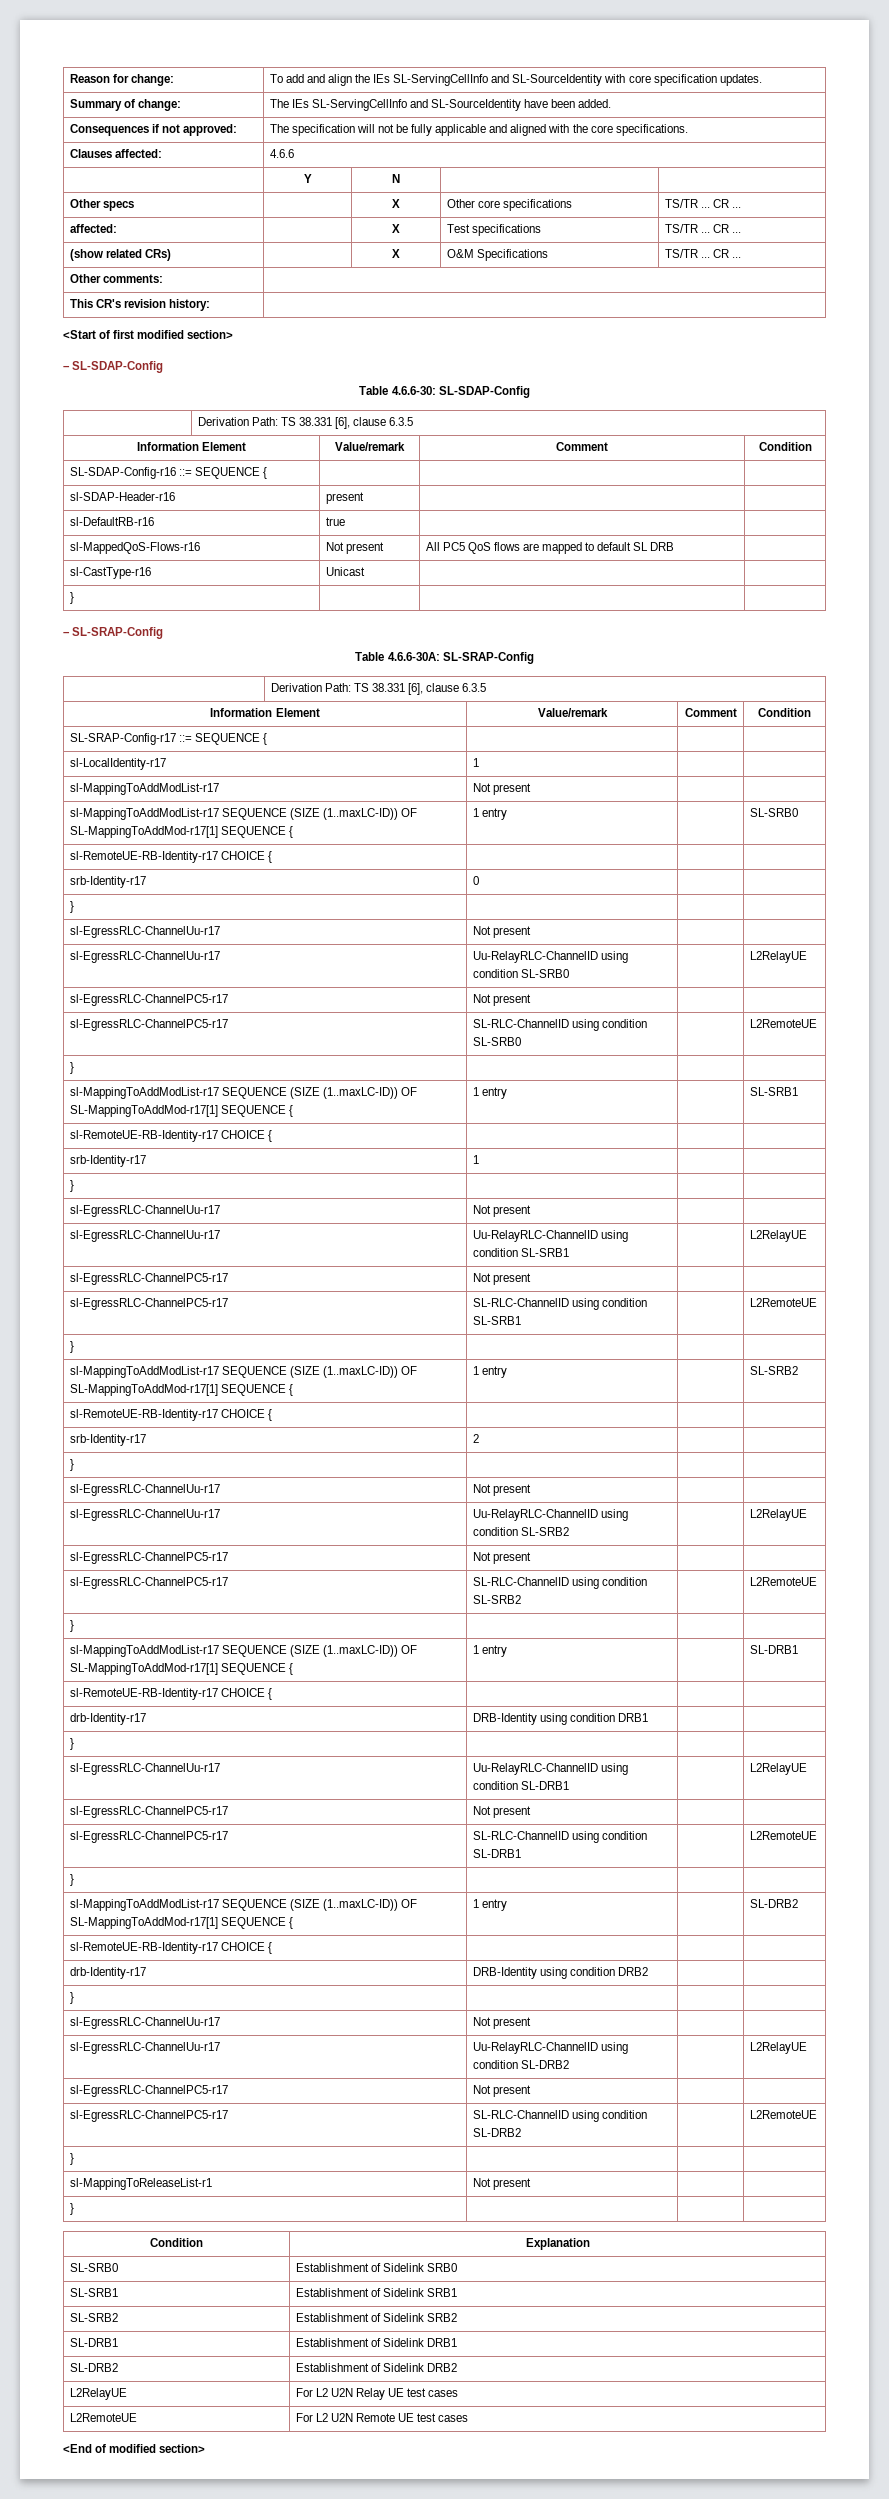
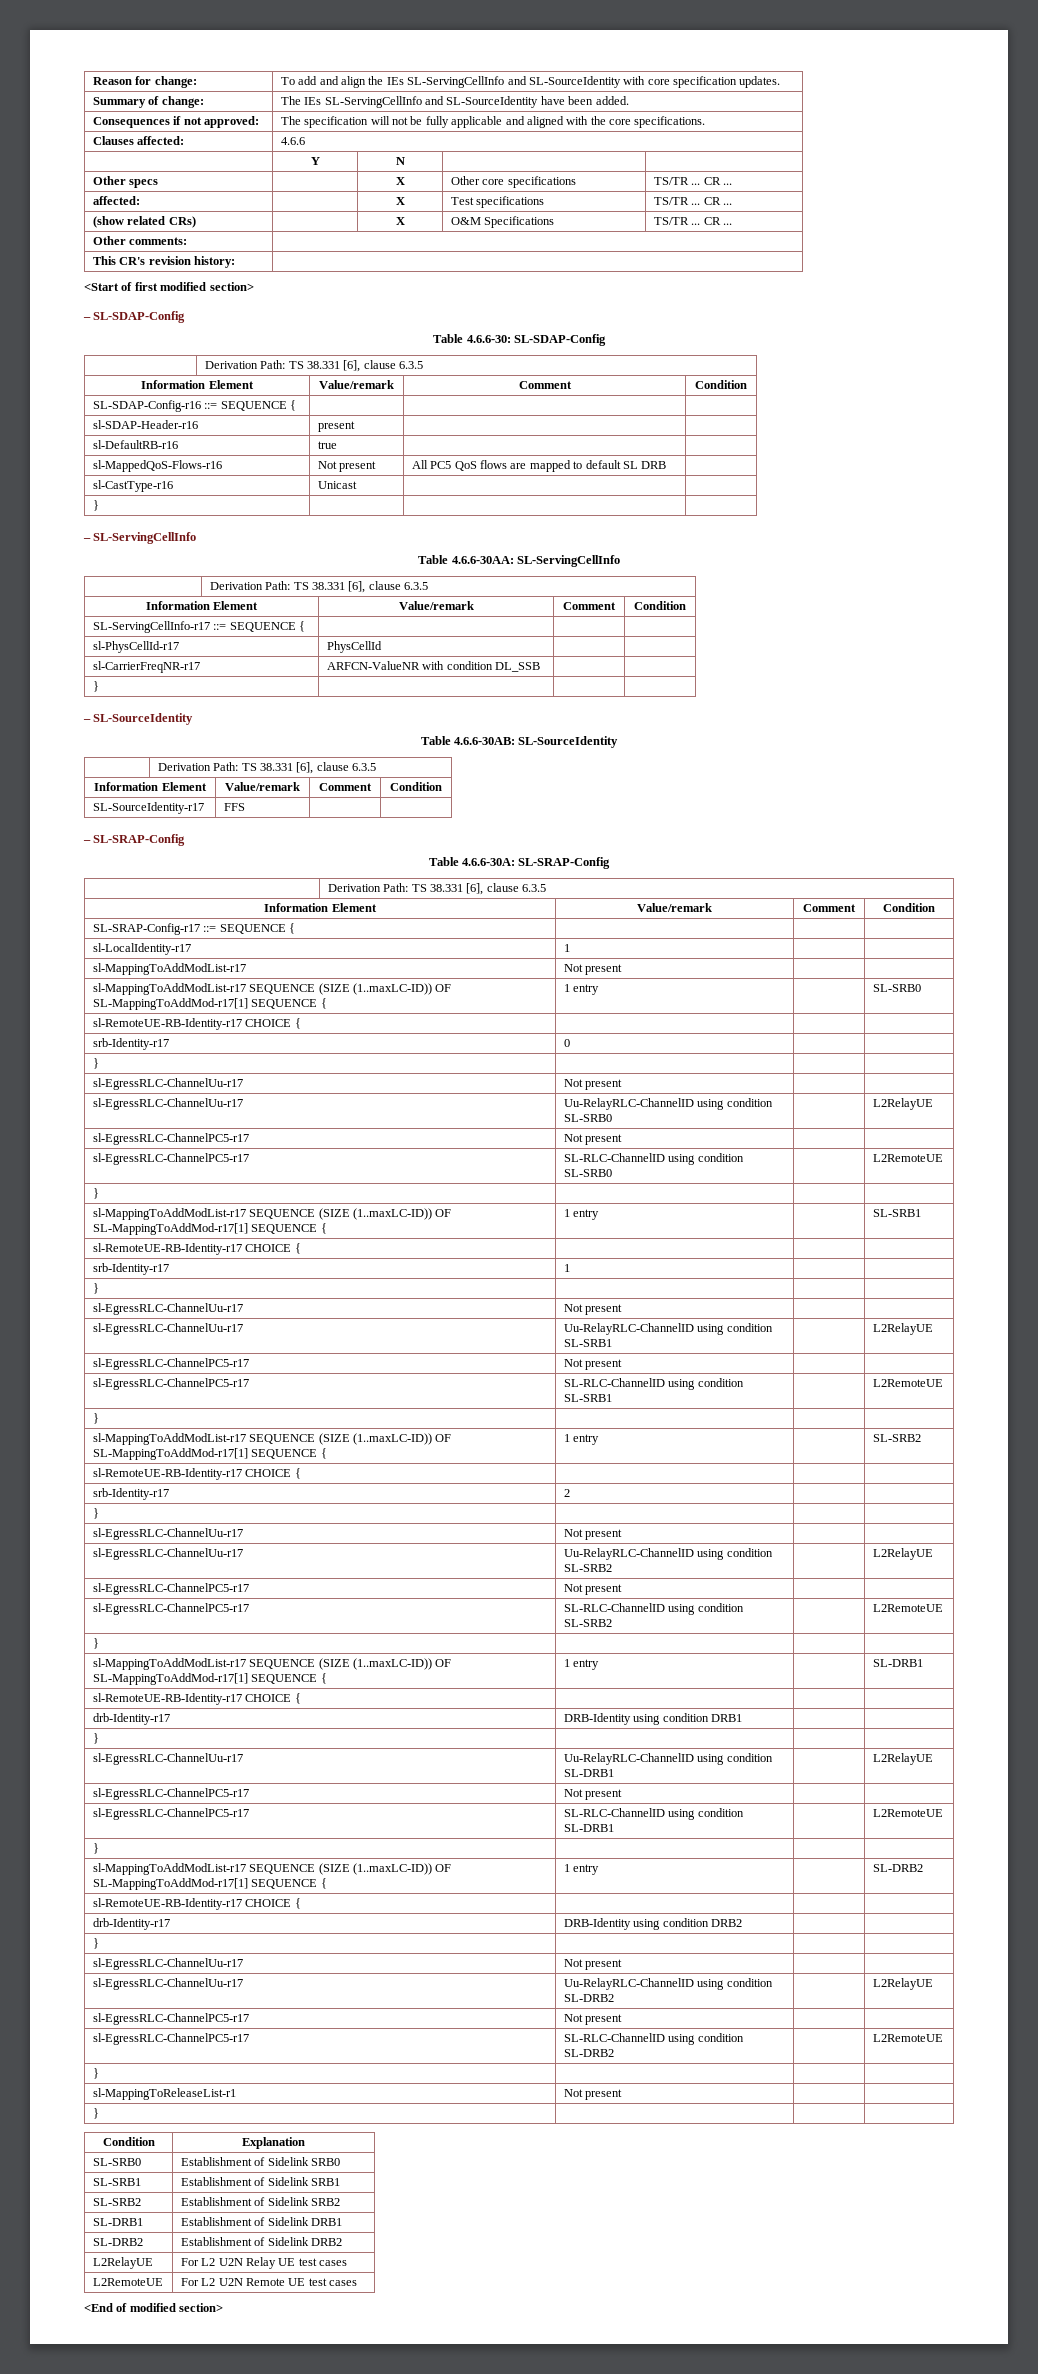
+ – SL-ServingCellInfo
+ Table 4.6.6-30AA: SL-ServingCellInfo
+ | Derivation Path: TS 38.331 [6], clause 6.3.5
+ Information Element | Value/remark | Comment | Condition
+ SL-ServingCellInfo-r17 ::= SEQUENCE { | | |
+ sl-PhysCellId-r17 | PhysCellId | |
+ sl-CarrierFreqNR-r17 | ARFCN-ValueNR with condition DL_SSB | |
+ } | | |
+ – SL-SourceIdentity
+ Table 4.6.6-30AB: SL-SourceIdentity
+ | Derivation Path: TS 38.331 [6], clause 6.3.5
+ Information Element | Value/remark | Comment | Condition
+ SL-SourceIdentity-r17 | FFS | |

